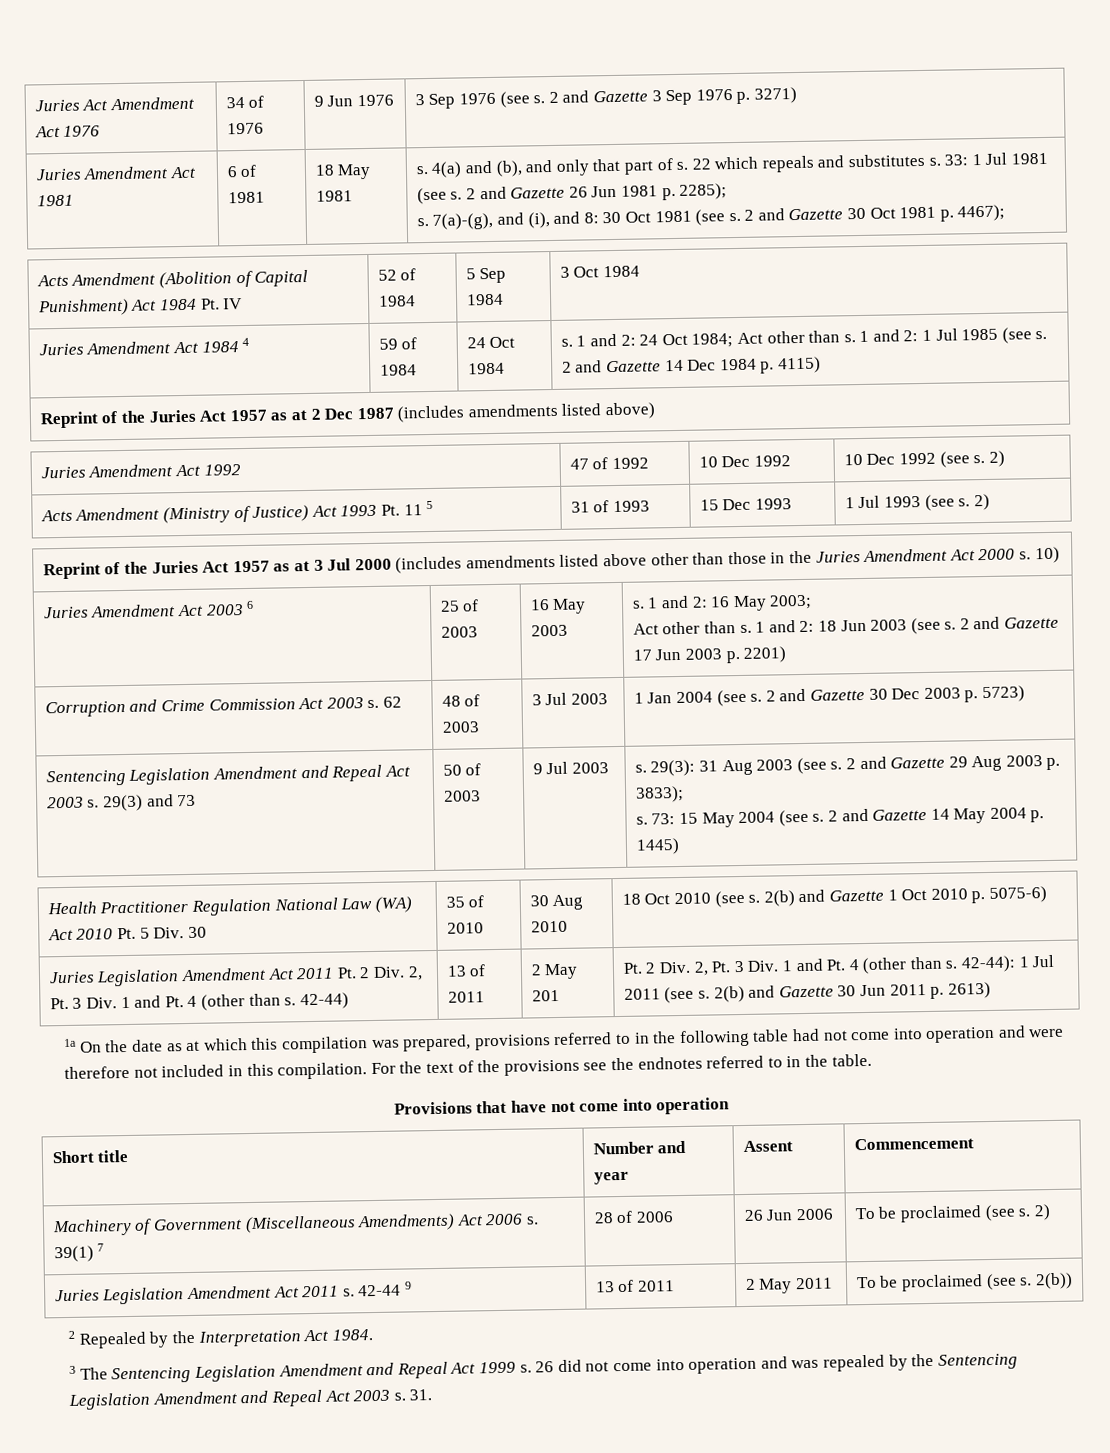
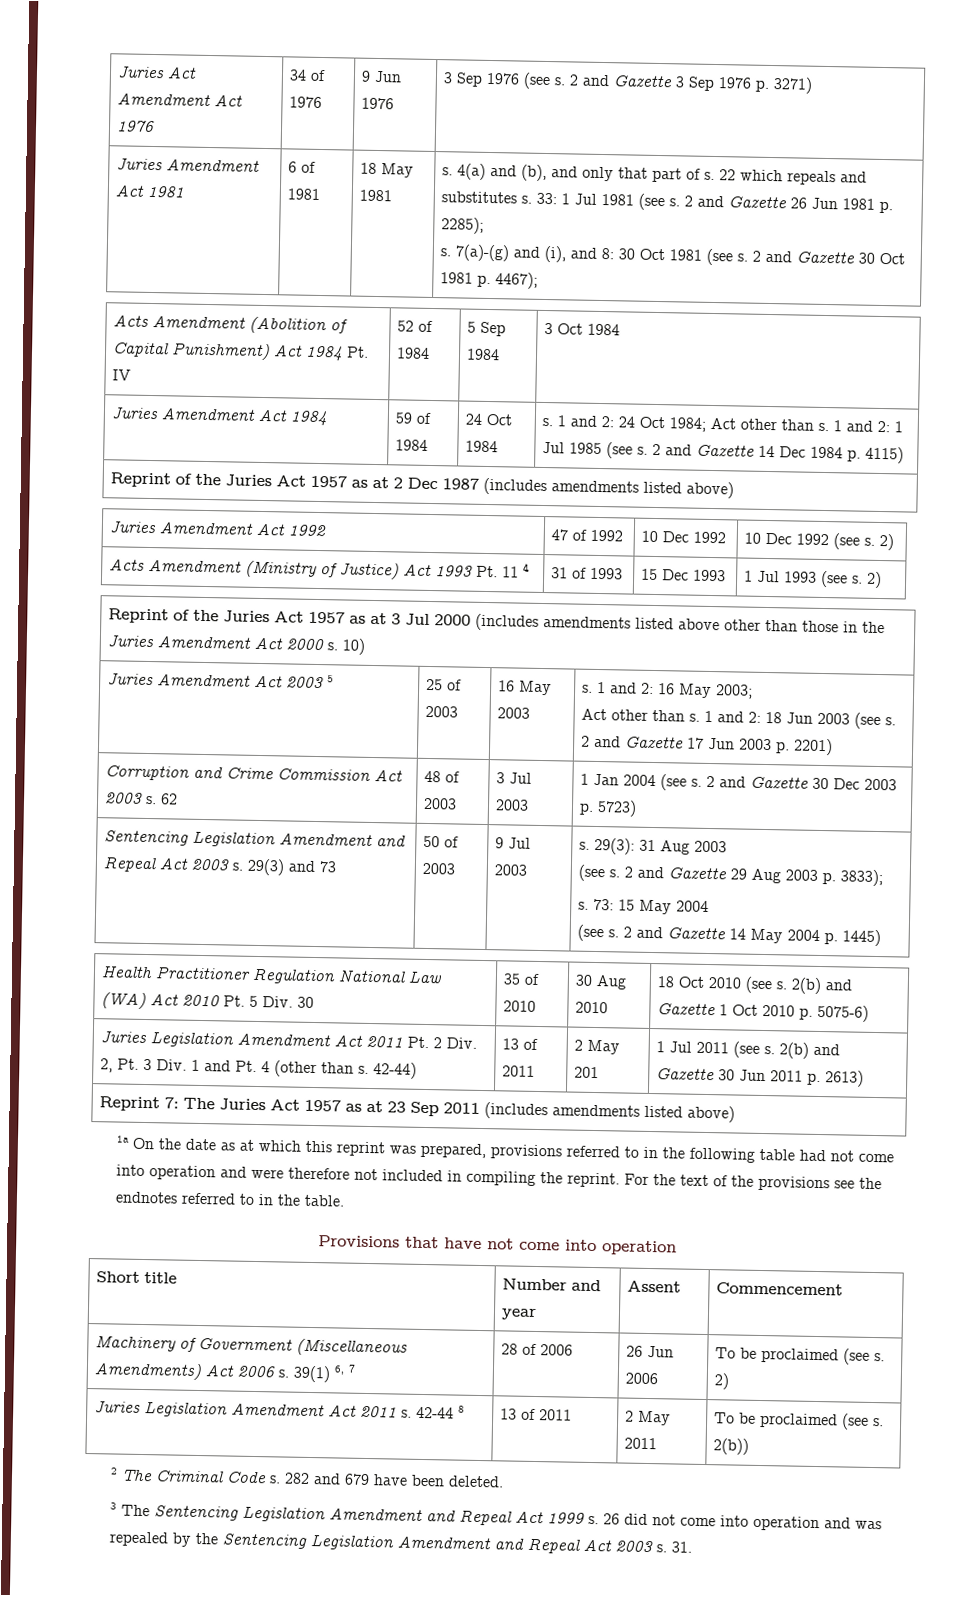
- 7(a)-(g), and (i), and 8: 30 Oct 1981 (see s.
+ 7(a)-(g) and (i), and 8: 30 Oct 1981 (see s.
- Juries Amendment Act 1984 4 | 59 of 1984 | 24 Oct 1984 | s. 1 and 2: 24 Oct 1984; Act other than s. 1 and 2: 1 Jul 1985 (see s. 2 and Gazette 14 Dec 1984 p. 4115)
+ Juries Amendment Act 1984 | 59 of 1984 | 24 Oct 1984 | s. 1 and 2: 24 Oct 1984; Act other than s. 1 and 2: 1 Jul 1985 (see s. 2 and Gazette 14 Dec 1984 p. 4115)
- Acts Amendment (Ministry of Justice) Act 1993 Pt. 11 5 | 31 of 1993 | 15 Dec 1993 | 1 Jul 1993 (see s. 2)
+ Acts Amendment (Ministry of Justice) Act 1993 Pt. 11 4 | 31 of 1993 | 15 Dec 1993 | 1 Jul 1993 (see s. 2)
- Juries Amendment Act 2003 6 | 25 of 2003 | 16 May 2003 | s. 1 and 2: 16 May 2003;
+ Juries Amendment Act 2003 5 | 25 of 2003 | 16 May 2003 | s. 1 and 2: 16 May 2003;
- 29(3): 31 Aug 2003 (see s.
+ 29(3): 31 Aug 2003
+ (see s.
- 73: 15 May 2004 (see s.
+ 73: 15 May 2004
+ (see s.
- Pt. 2 Div. 2, Pt. 3 Div. 1 and Pt. 4 (other than s. 42-44): 1 Jul 2011 (see s.
+ 1 Jul 2011 (see s.
+ Reprint 7: The Juries Act 1957 as at 23 Sep 2011 (includes amendments listed above)
- 1a On the date as at which this compilation was prepared, provisions referred to in the following table had not come into operation and were therefore not included in this compilation.
+ 1a On the date as at which this reprint was prepared, provisions referred to in the following table had not come into operation and were therefore not included in compiling the reprint.
- Machinery of Government (Miscellaneous Amendments) Act 2006 s. 39(1) 7 | 28 of 2006 | 26 Jun 2006 | To be proclaimed (see s. 2)
+ Machinery of Government (Miscellaneous Amendments) Act 2006 s. 39(1) 6, 7 | 28 of 2006 | 26 Jun 2006 | To be proclaimed (see s. 2)
- Juries Legislation Amendment Act 2011 s. 42-44 9 | 13 of 2011 | 2 May 2011 | To be proclaimed (see s. 2(b))
+ Juries Legislation Amendment Act 2011 s. 42-44 8 | 13 of 2011 | 2 May 2011 | To be proclaimed (see s. 2(b))
- 2 Repealed by the Interpretation Act 1984.
+ 2 The Criminal Code s. 282 and 679 have been deleted.

